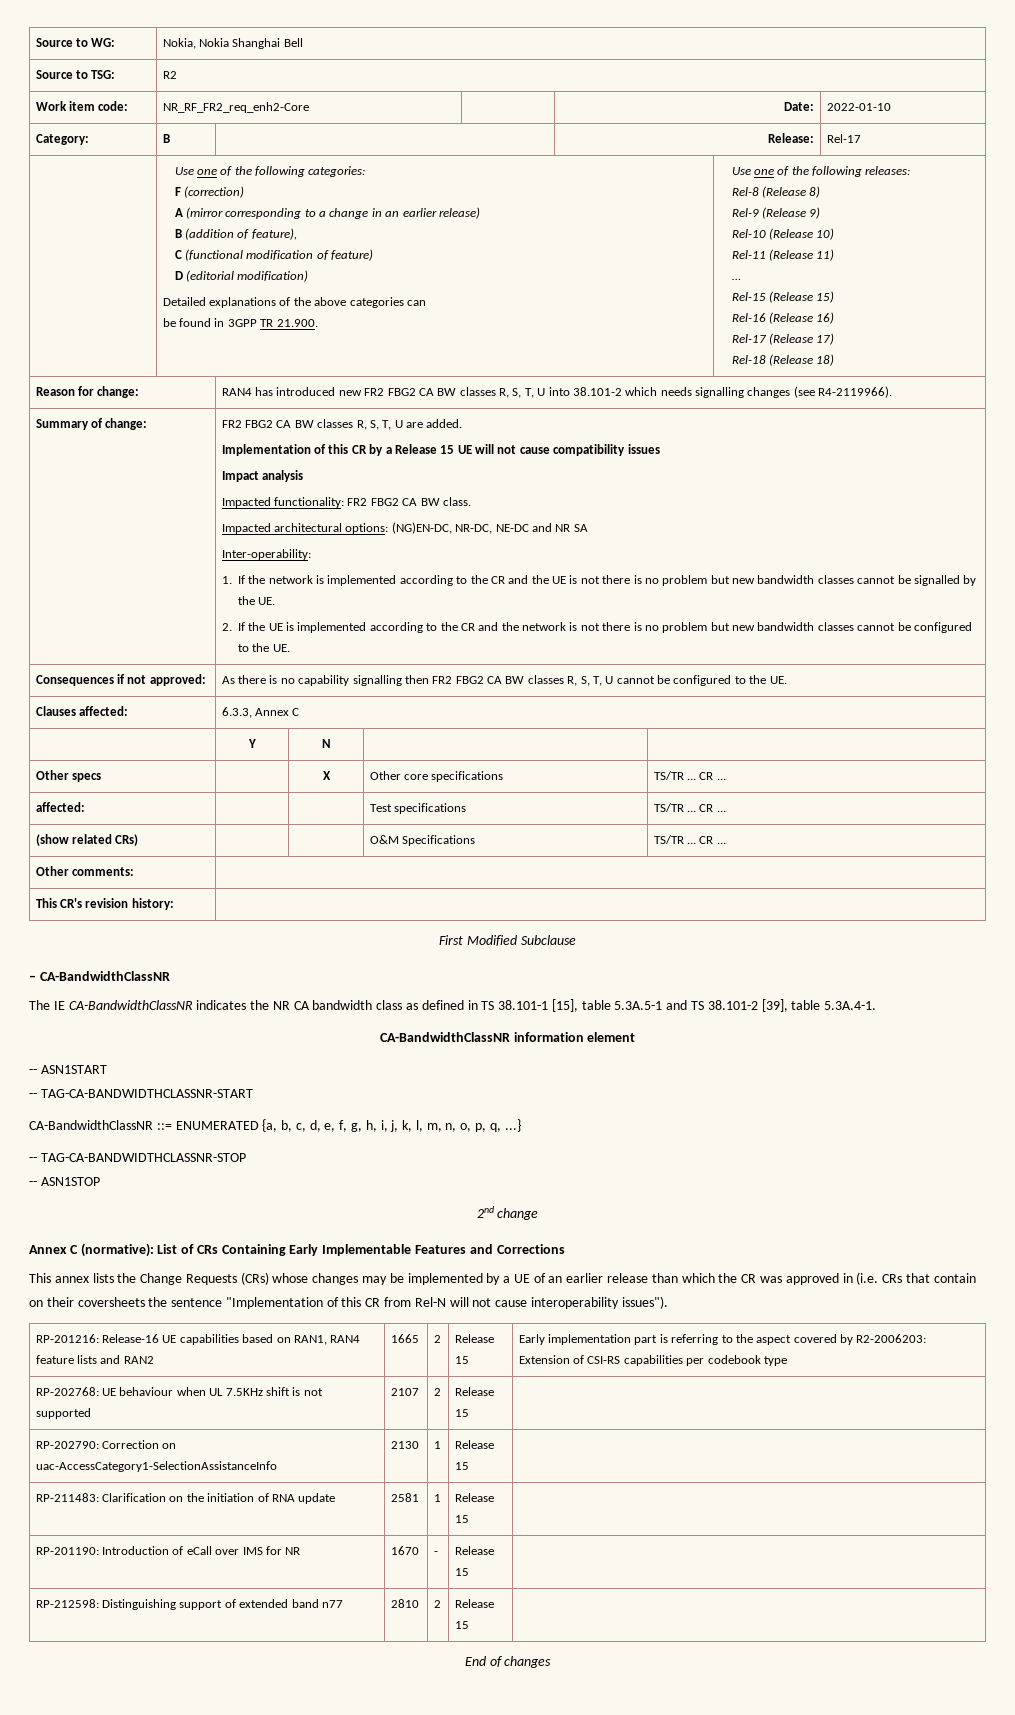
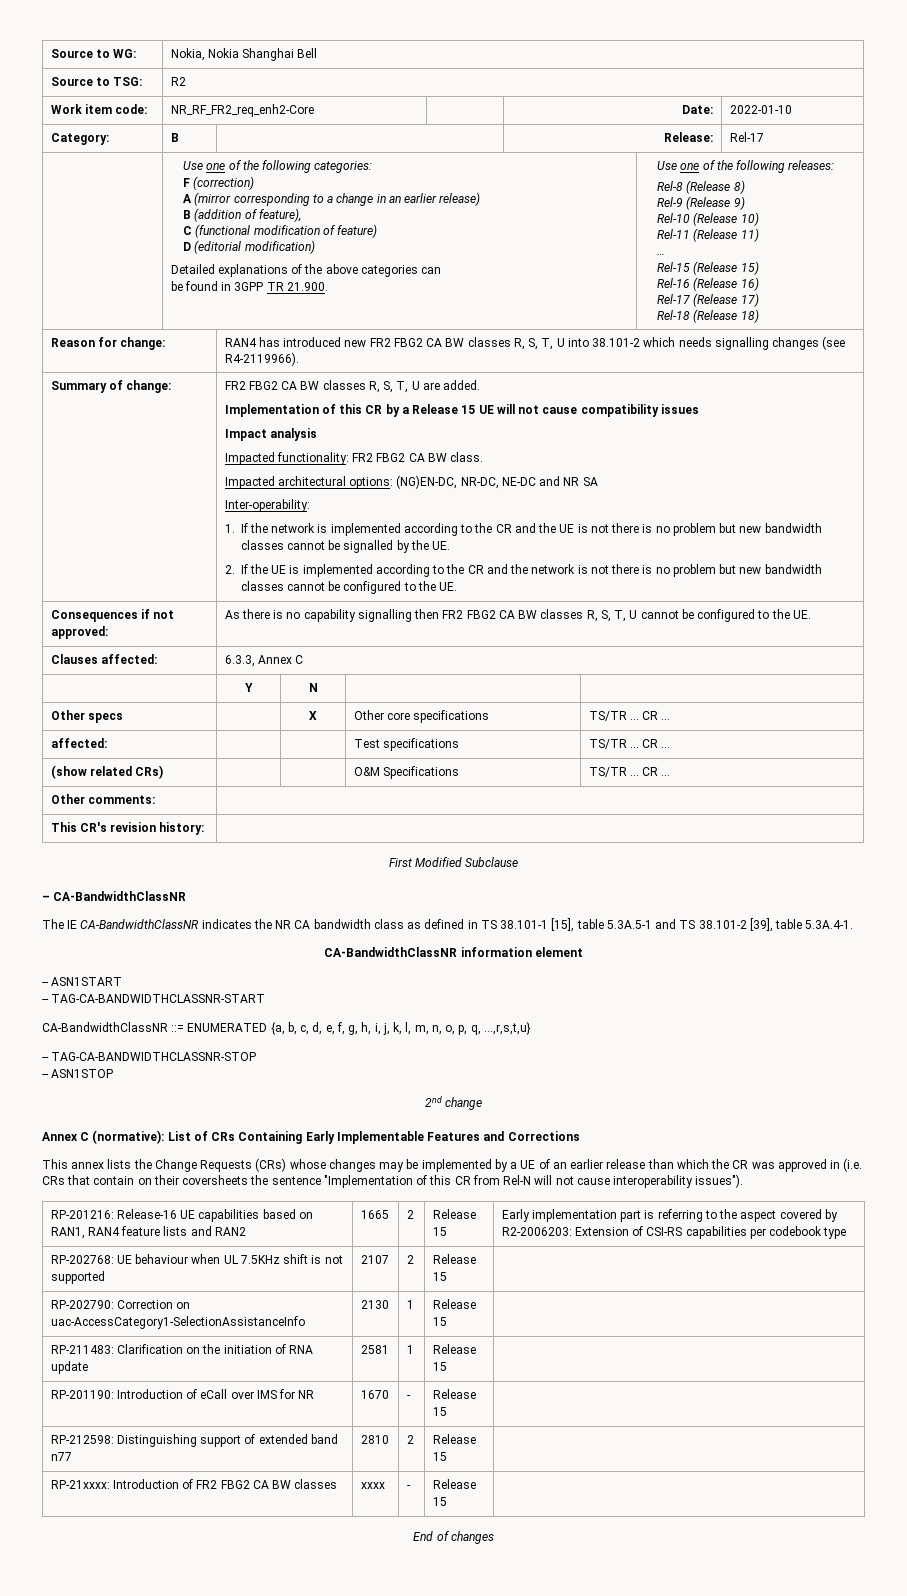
- CA-BandwidthClassNR ::= ENUMERATED {a, b, c, d, e, f, g, h, i, j, k, l, m, n, o, p, q, ...}
+ CA-BandwidthClassNR ::= ENUMERATED {a, b, c, d, e, f, g, h, i, j, k, l, m, n, o, p, q, ...,r,s,t,u}
+ RP-21xxxx: Introduction of FR2 FBG2 CA BW classes | xxxx | - | Release 15 |

